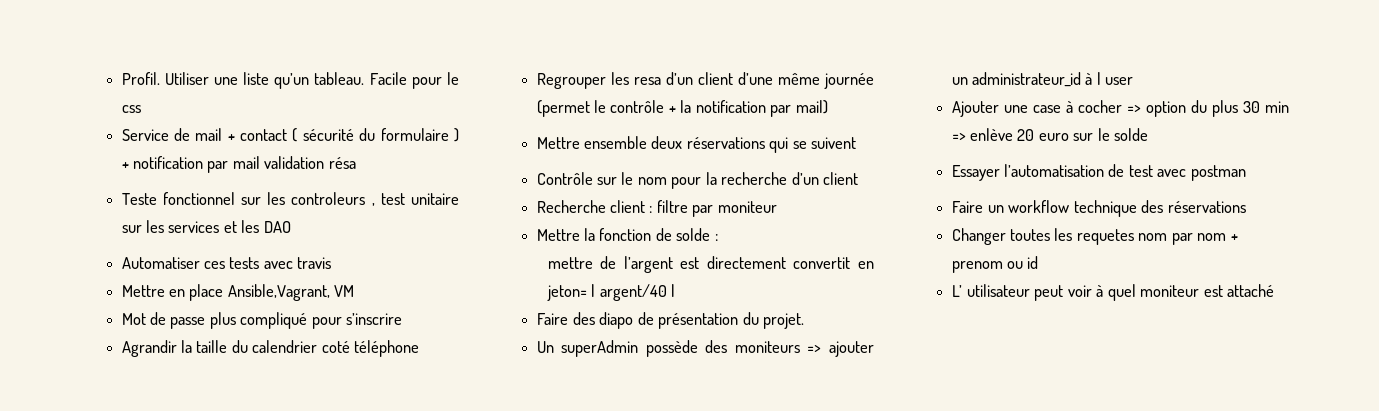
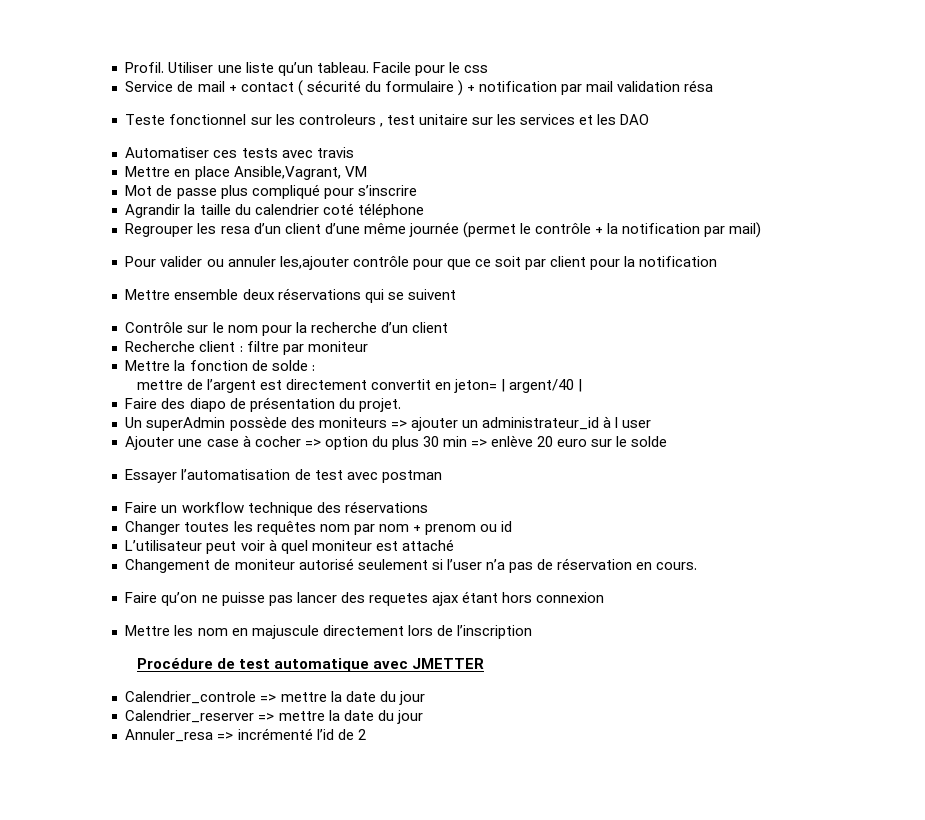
+ Pour valider ou annuler les,ajouter contrôle pour que ce soit par client pour la notification
- Changer toutes les requetes nom par nom + prenom ou id
+ Changer toutes les requêtes nom par nom + prenom ou id
- L’ utilisateur peut voir à quel moniteur est attaché
+ L’utilisateur peut voir à quel moniteur est attaché
+ Changement de moniteur autorisé seulement si l’user n’a pas de réservation en cours.
+ Faire qu’on ne puisse pas lancer des requetes ajax étant hors connexion
+ Mettre les nom en majuscule directement lors de l’inscription
+ Procédure de test automatique avec JMETTER
+ Calendrier_controle => mettre la date du jour
+ Calendrier_reserver => mettre la date du jour
+ Annuler_resa => incrémenté l’id de 2

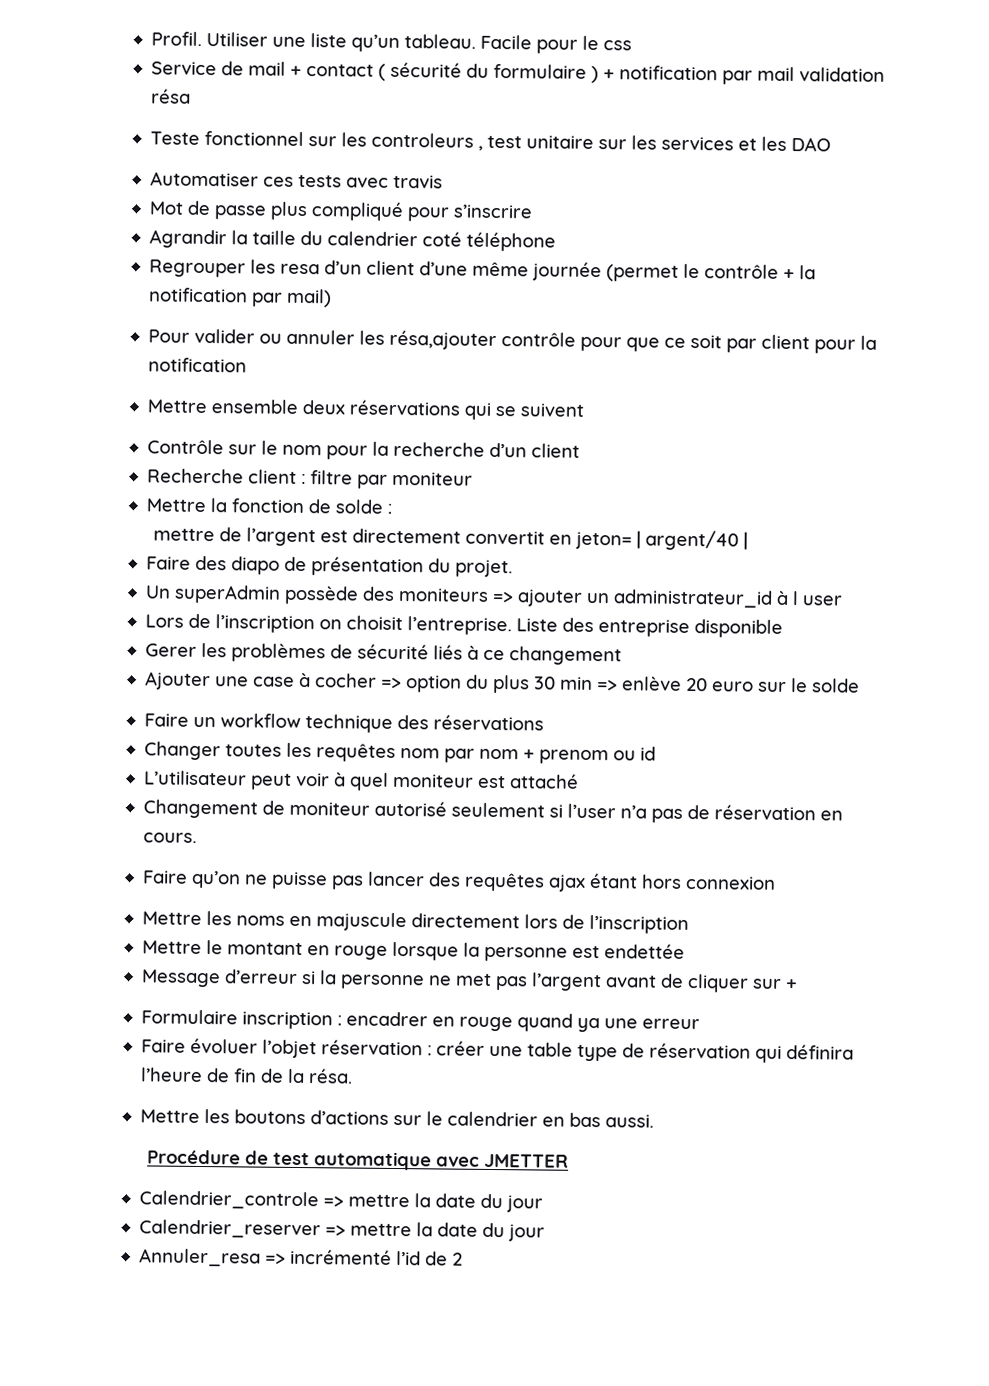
- Mettre en place Ansible,Vagrant, VM
- Pour valider ou annuler les,ajouter contrôle pour que ce soit par client pour la notification
+ Pour valider ou annuler les résa,ajouter contrôle pour que ce soit par client pour la notification
+ Lors de l’inscription on choisit l’entreprise. Liste des entreprise disponible
+ Gerer les problèmes de sécurité liés à ce changement
- Essayer l’automatisation de test avec postman
- Faire qu’on ne puisse pas lancer des requetes ajax étant hors connexion
+ Faire qu’on ne puisse pas lancer des requêtes ajax étant hors connexion
- Mettre les nom en majuscule directement lors de l’inscription
+ Mettre les noms en majuscule directement lors de l’inscription
+ Mettre le montant en rouge lorsque la personne est endettée
+ Message d’erreur si la personne ne met pas l’argent avant de cliquer sur +
+ Formulaire inscription : encadrer en rouge quand ya une erreur
+ Faire évoluer l’objet réservation : créer une table type de réservation qui définira l’heure de fin de la résa.
+ Mettre les boutons d’actions sur le calendrier en bas aussi.

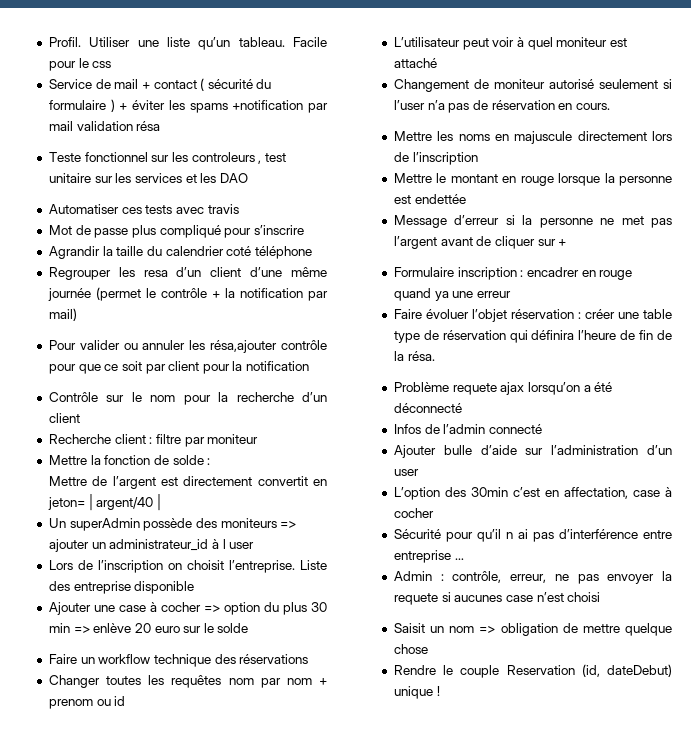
- Service de mail + contact ( sécurité du formulaire ) + notification par mail validation résa
+ Service de mail + contact ( sécurité du formulaire ) + éviter les spams +notification par mail validation résa
- Mettre ensemble deux réservations qui se suivent
- mettre de l’argent est directement convertit en jeton= | argent/40 |
+ Mettre de l’argent est directement convertit en jeton= | argent/40 |
- Faire des diapo de présentation du projet.
- Gerer les problèmes de sécurité liés à ce changement
- Faire qu’on ne puisse pas lancer des requêtes ajax étant hors connexion
- Mettre les boutons d’actions sur le calendrier en bas aussi.
- Procédure de test automatique avec JMETTER
- Calendrier_controle => mettre la date du jour
- Calendrier_reserver => mettre la date du jour
- Annuler_resa => incrémenté l’id de 2
+ Problème requete ajax lorsqu’on a été déconnecté
+ Infos de l’admin connecté
+ Ajouter bulle d’aide sur l’administration d’un user
+ L’option des 30min c’est en affectation, case à cocher
+ Sécurité pour qu’il n ai pas d’interférence entre entreprise …
+ Admin : contrôle, erreur, ne pas envoyer la requete si aucunes case n’est choisi
+ Saisit un nom => obligation de mettre quelque chose
+ Rendre le couple Reservation (id, dateDebut) unique !

